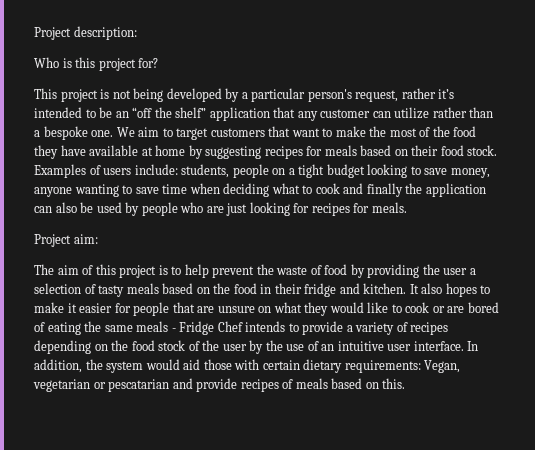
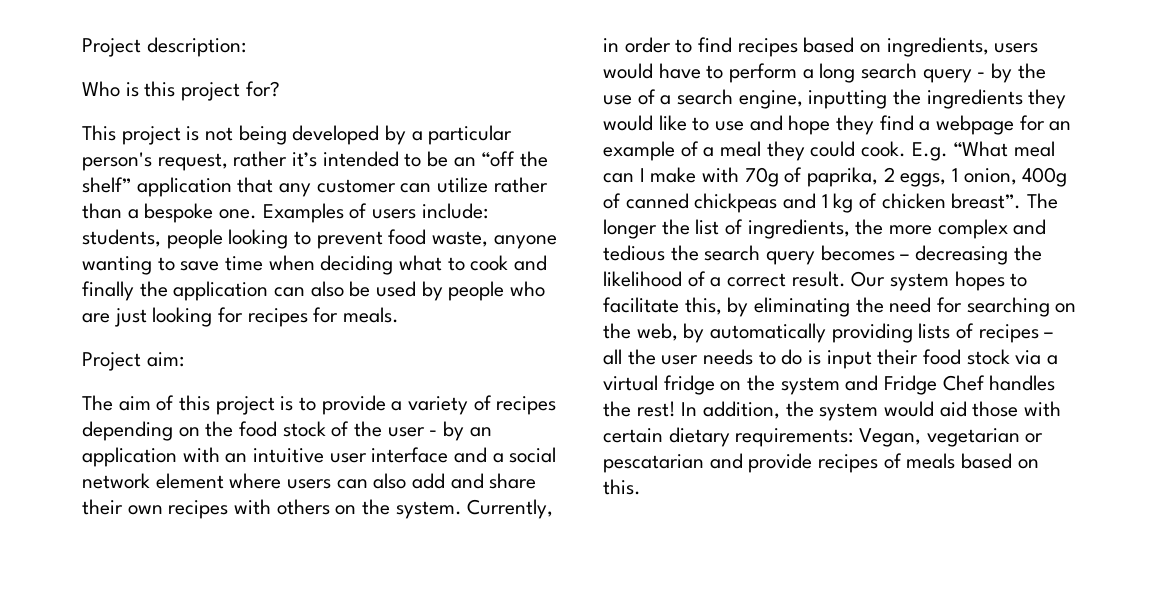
- We aim to target customers that want to make the most of the food they have available at home by suggesting recipes for meals based on their food stock.
- Examples of users include: students, people on a tight budget looking to save money, anyone wanting to save time when deciding what to cook and finally the application can also be used by people who are just looking for recipes for meals.
+ Examples of users include: students, people looking to prevent food waste, anyone wanting to save time when deciding what to cook and finally the application can also be used by people who are just looking for recipes for meals.
- The aim of this project is to help prevent the waste of food by providing the user a selection of tasty meals based on the food in their fridge and kitchen. It also hopes to make it easier for people that are unsure on what they would like to cook or are bored of eating the same meals - Fridge Chef intends to provide a variety of recipes depending on the food stock of the user by the use of an intuitive user interface.
+ The aim of this project is to provide a variety of recipes depending on the food stock of the user - by an application with an intuitive user interface and a social network element where users can also add and share their own recipes with others on the system. Currently, in order to find recipes based on ingredients, users would have to perform a long search query - by the use of a search engine, inputting the ingredients they would like to use and hope they find a webpage for an example of a meal they could cook. E.g. “What meal can I make with 70g of paprika, 2 eggs, 1 onion, 400g of canned chickpeas and 1 kg of chicken breast”. The longer the list of ingredients, the more complex and tedious the search query becomes – decreasing the likelihood of a correct result. Our system hopes to facilitate this, by eliminating the need for searching on the web, by automatically providing lists of recipes – all the user needs to do is input their food stock via a virtual fridge on the system and Fridge Chef handles the rest!

